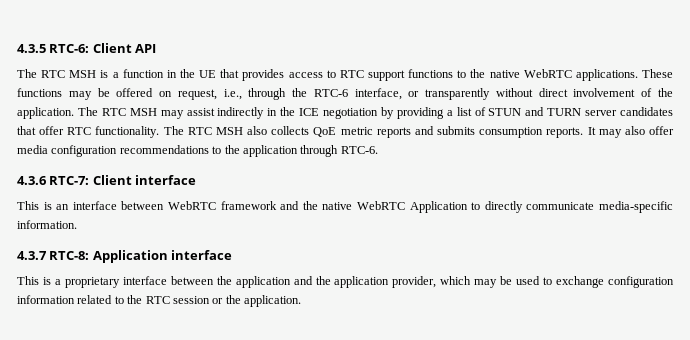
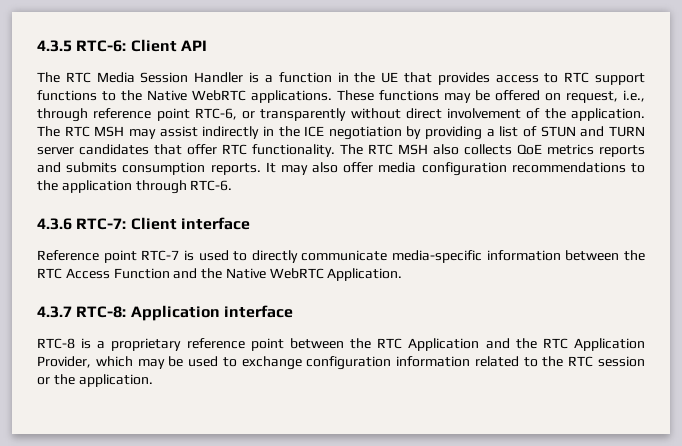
- The RTC MSH is a function in the UE that provides access to RTC support functions to the native WebRTC applications.
+ The RTC Media Session Handler is a function in the UE that provides access to RTC support functions to the Native WebRTC applications.
- These functions may be offered on request, i.e., through the RTC-6 interface, or transparently without direct involvement of the application.
+ These functions may be offered on request, i.e., through reference point RTC-6, or transparently without direct involvement of the application.
- The RTC MSH also collects QoE metric reports and submits consumption reports.
+ The RTC MSH also collects QoE metrics reports and submits consumption reports.
- This is an interface between WebRTC framework and the native WebRTC Application to directly communicate media-specific information.
+ Reference point RTC-7 is used to directly communicate media-specific information between the RTC Access Function and the Native WebRTC Application.
- This is a proprietary interface between the application and the application provider, which may be used to exchange configuration information related to the RTC session or the application.
+ RTC-8 is a proprietary reference point between the RTC Application and the RTC Application Provider, which may be used to exchange configuration information related to the RTC session or the application.

